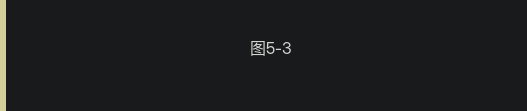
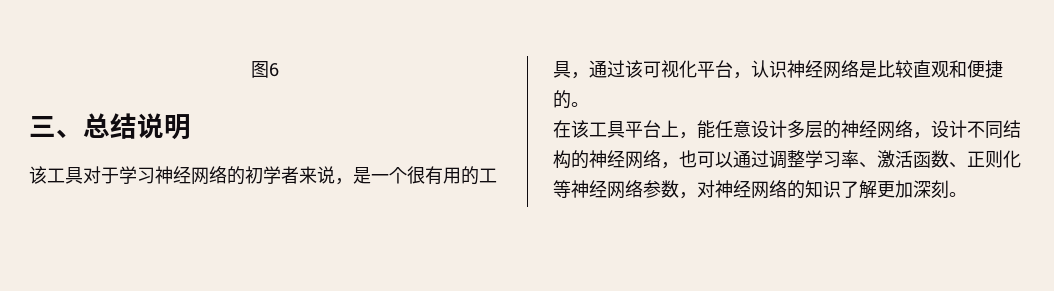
- 图5-3
+ 图6
+ 三、总结说明
+ 该工具对于学习神经网络的初学者来说，是一个很有用的工具，通过该可视化平台，认识神经网络是比较直观和便捷的。
+ 在该工具平台上，能任意设计多层的神经网络，设计不同结构的神经网络，也可以通过调整学习率、激活函数、正则化等神经网络参数，对神经网络的知识了解更加深刻。

